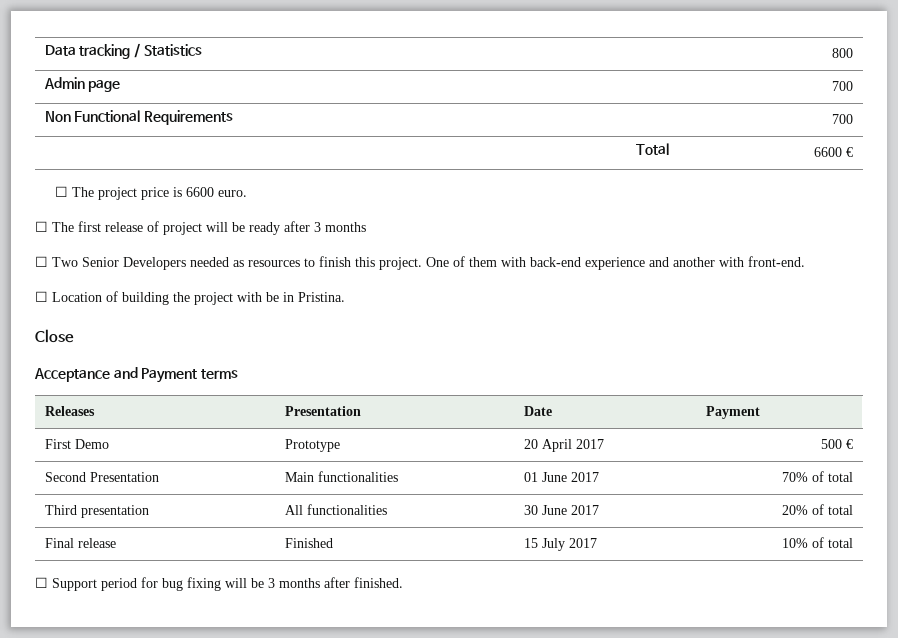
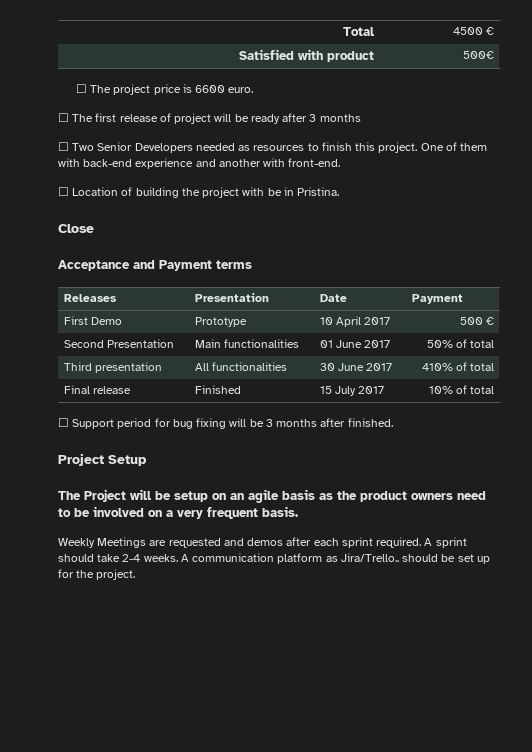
- Data tracking / Statistics | 800
- Admin page | 700
- Non Functional Requirements | 700
- Total | 6600 €
+ Total | 4500 €
+ Satisfied with product | 500€
- First Demo | Prototype | 20 April 2017 | 500 €
+ First Demo | Prototype | 10 April 2017 | 500 €
- Second Presentation | Main functionalities | 01 June 2017 | 70% of total
+ Second Presentation | Main functionalities | 01 June 2017 | 50% of total
- Third presentation | All functionalities | 30 June 2017 | 20% of total
+ Third presentation | All functionalities | 30 June 2017 | 410% of total
+ Project Setup
+ The Project will be setup on an agile basis as the product owners need to be involved on a very frequent basis.
+ Weekly Meetings are requested and demos after each sprint required. A sprint should take 2-4 weeks. A communication platform as Jira/Trello.. should be set up for the project.

